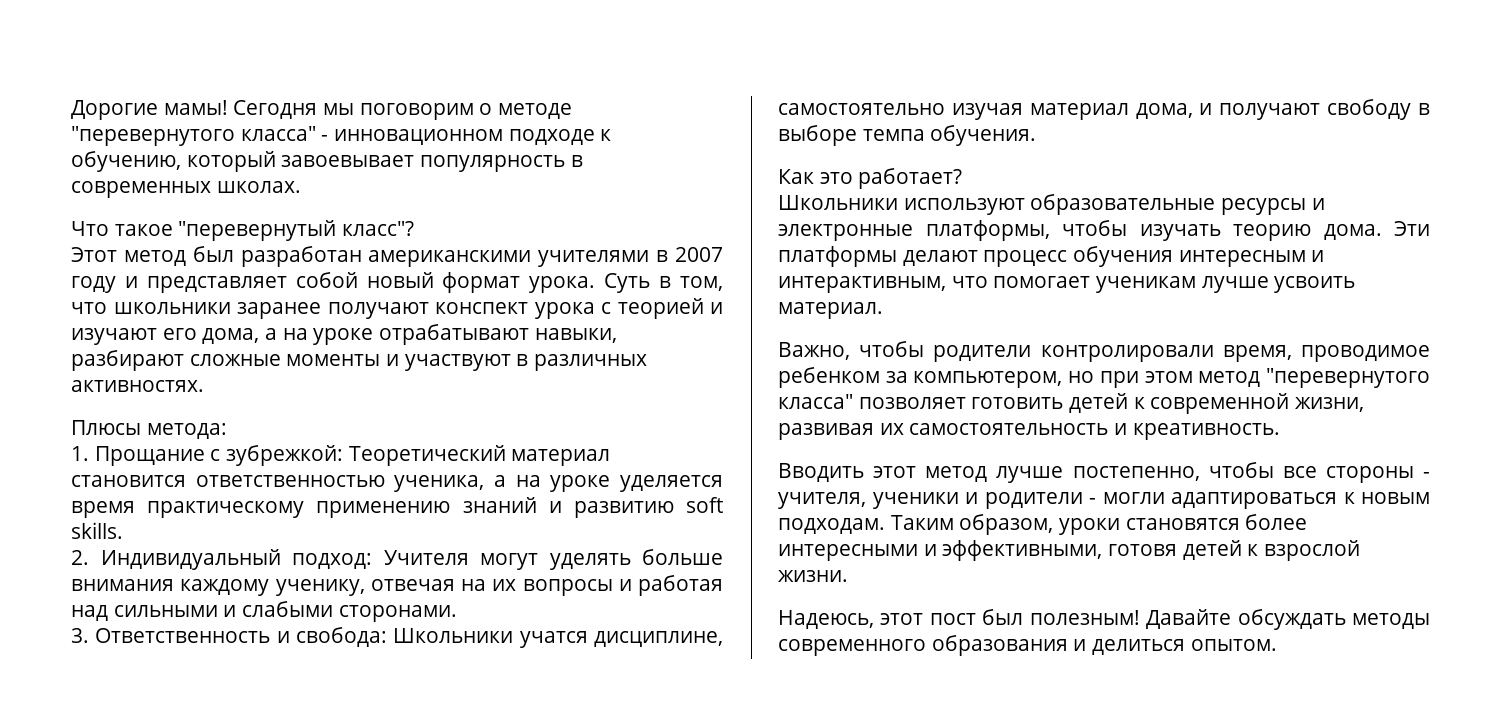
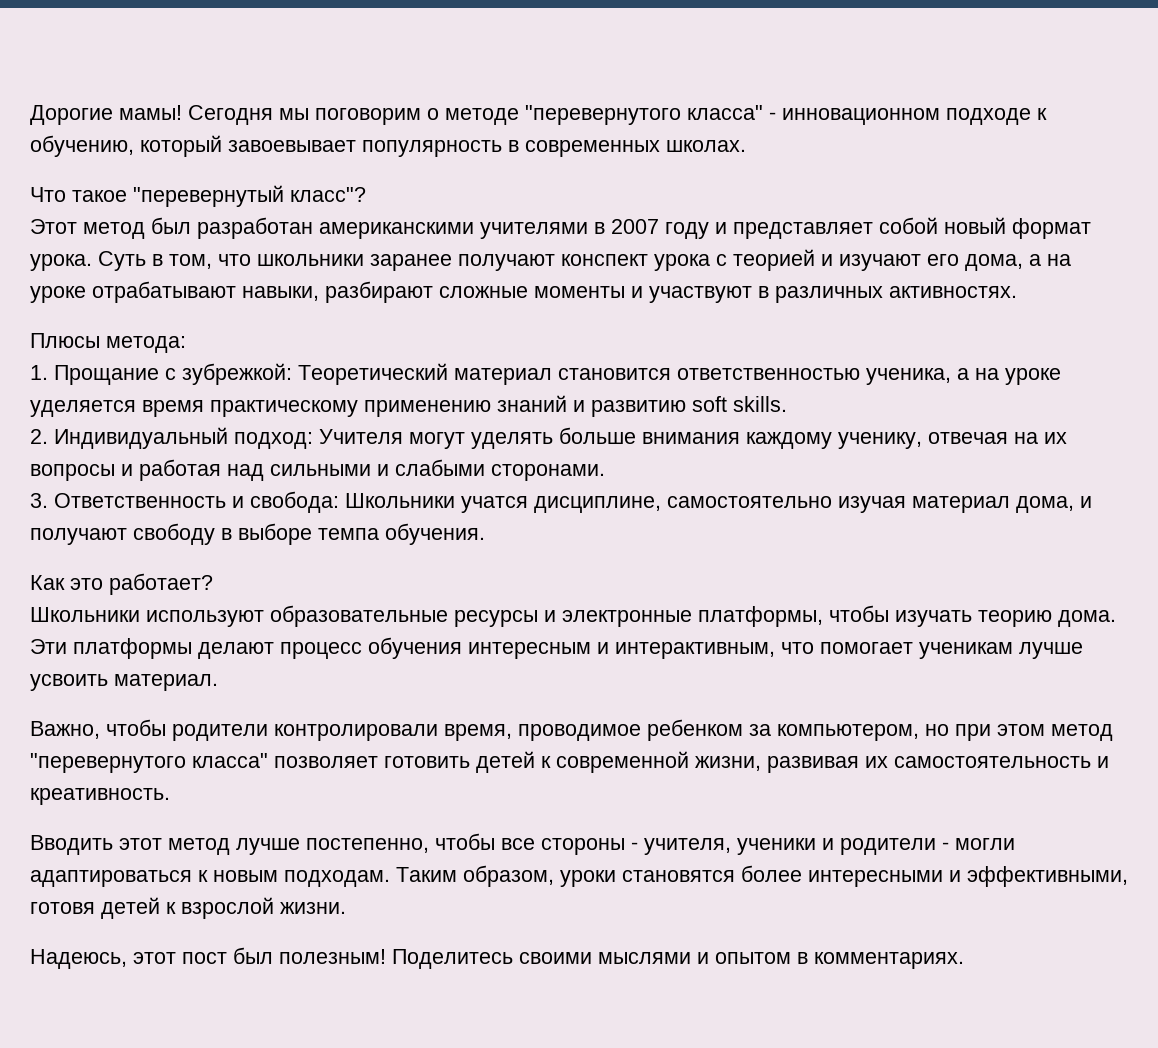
- Давайте обсуждать методы современного образования и делиться опытом.
+ Поделитесь своими мыслями и опытом в комментариях.

